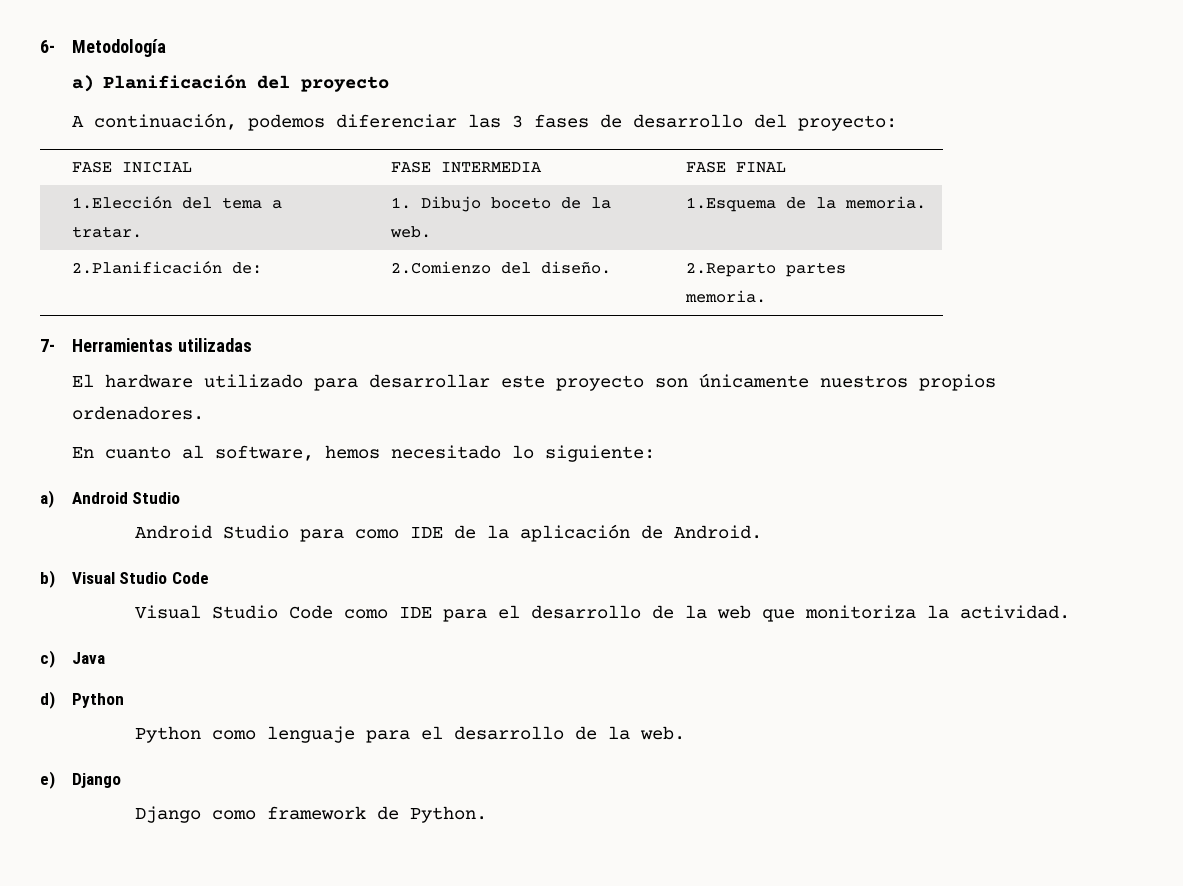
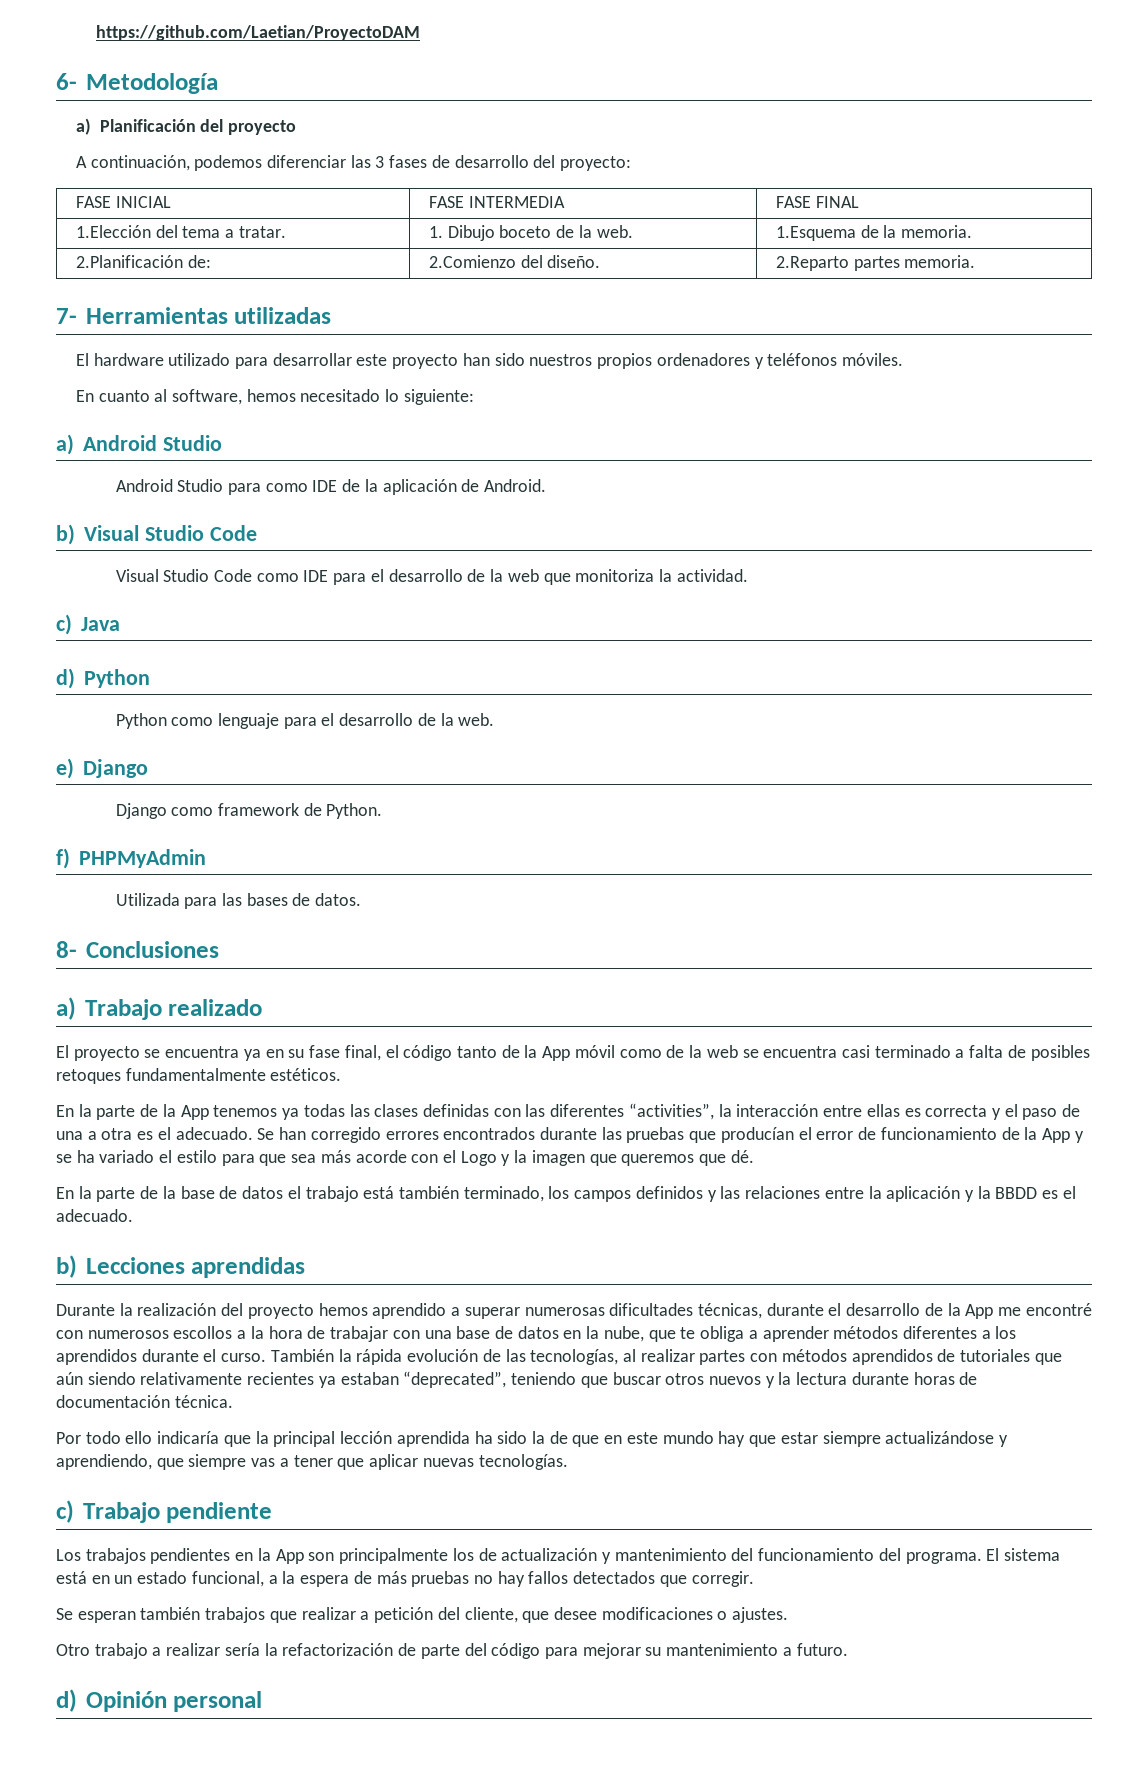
+ https://github.com/Laetian/ProyectoDAM
- El hardware utilizado para desarrollar este proyecto son únicamente nuestros propios ordenadores.
+ El hardware utilizado para desarrollar este proyecto han sido nuestros propios ordenadores y teléfonos móviles.
+ f) PHPMyAdmin
+ Utilizada para las bases de datos.
+ 8- Conclusiones
+ a) Trabajo realizado
+ El proyecto se encuentra ya en su fase final, el código tanto de la App móvil como de la web se encuentra casi terminado a falta de posibles retoques fundamentalmente estéticos.
+ En la parte de la App tenemos ya todas las clases definidas con las diferentes “activities”, la interacción entre ellas es correcta y el paso de una a otra es el adecuado. Se han corregido errores encontrados durante las pruebas que producían el error de funcionamiento de la App y se ha variado el estilo para que sea más acorde con el Logo y la imagen que queremos que dé.
+ En la parte de la base de datos el trabajo está también terminado, los campos definidos y las relaciones entre la aplicación y la BBDD es el adecuado.
+ b) Lecciones aprendidas
+ Durante la realización del proyecto hemos aprendido a superar numerosas dificultades técnicas, durante el desarrollo de la App me encontré con numerosos escollos a la hora de trabajar con una base de datos en la nube, que te obliga a aprender métodos diferentes a los aprendidos durante el curso. También la rápida evolución de las tecnologías, al realizar partes con métodos aprendidos de tutoriales que aún siendo relativamente recientes ya estaban “deprecated”, teniendo que buscar otros nuevos y la lectura durante horas de documentación técnica.
+ Por todo ello indicaría que la principal lección aprendida ha sido la de que en este mundo hay que estar siempre actualizándose y aprendiendo, que siempre vas a tener que aplicar nuevas tecnologías.
+ c) Trabajo pendiente
+ Los trabajos pendientes en la App son principalmente los de actualización y mantenimiento del funcionamiento del programa. El sistema está en un estado funcional, a la espera de más pruebas no hay fallos detectados que corregir.
+ Se esperan también trabajos que realizar a petición del cliente, que desee modificaciones o ajustes.
+ Otro trabajo a realizar sería la refactorización de parte del código para mejorar su mantenimiento a futuro.
+ d) Opinión personal

